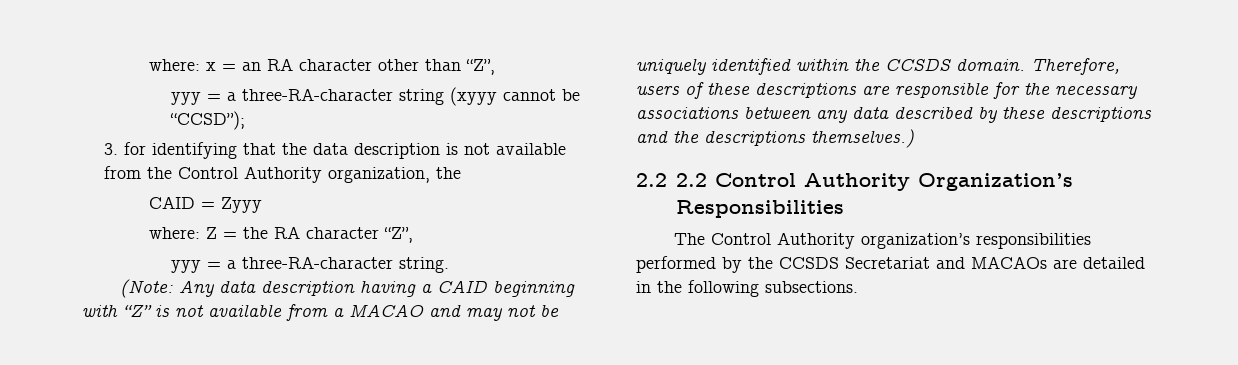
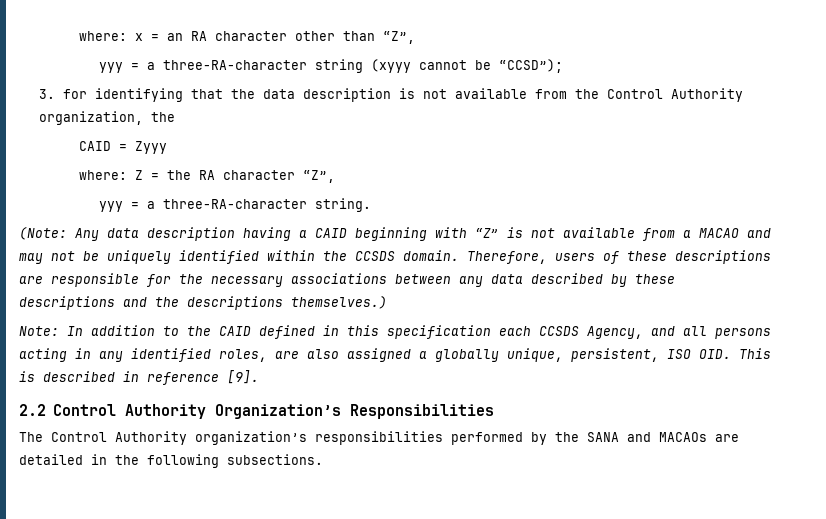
- 2.2 2.2 Control Authority Organization’s Responsibilities
+ Note: In addition to the CAID defined in this specification each CCSDS Agency, and all persons acting in any identified roles, are also assigned a globally unique, persistent, ISO OID. This is described in reference [9].
+ 2.2 Control Authority Organization’s Responsibilities
- The Control Authority organization’s responsibilities performed by the CCSDS Secretariat and MACAOs are detailed in the following subsections.
+ The Control Authority organization’s responsibilities performed by the SANA and MACAOs are detailed in the following subsections.

